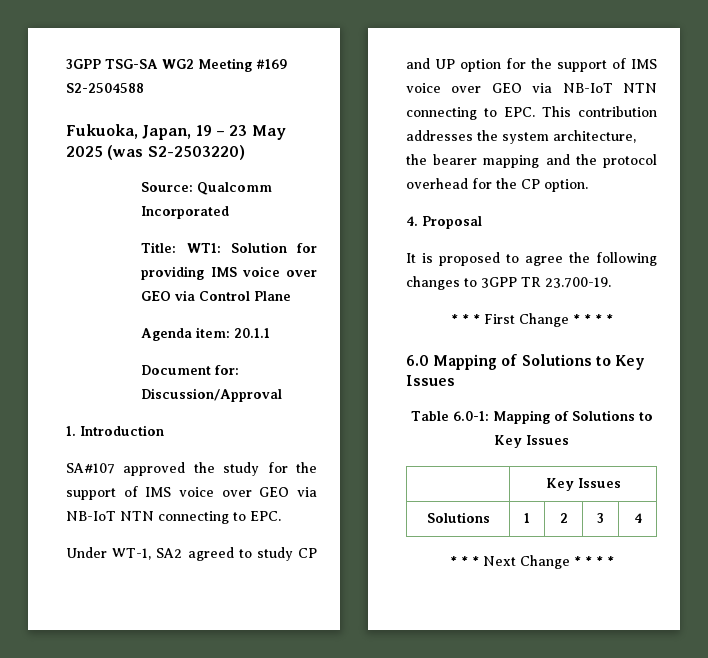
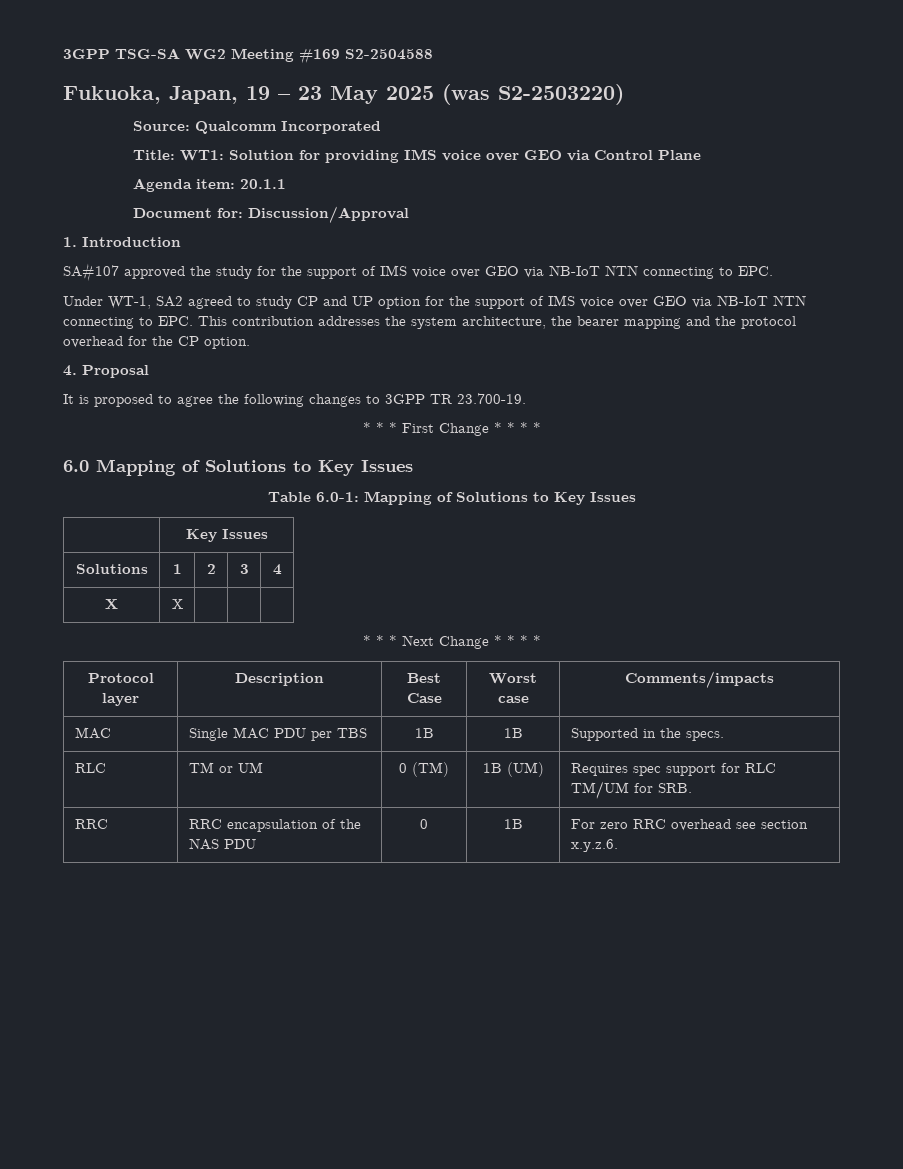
+ X | X | | |
+ Protocol layer | Description | Best Case | Worst case | Comments/impacts
+ MAC | Single MAC PDU per TBS | 1B | 1B | Supported in the specs.
+ RLC | TM or UM | 0 (TM) | 1B (UM) | Requires spec support for RLC TM/UM for SRB.
+ RRC | RRC encapsulation of the NAS PDU | 0 | 1B | For zero RRC overhead see section x.y.z.6.

